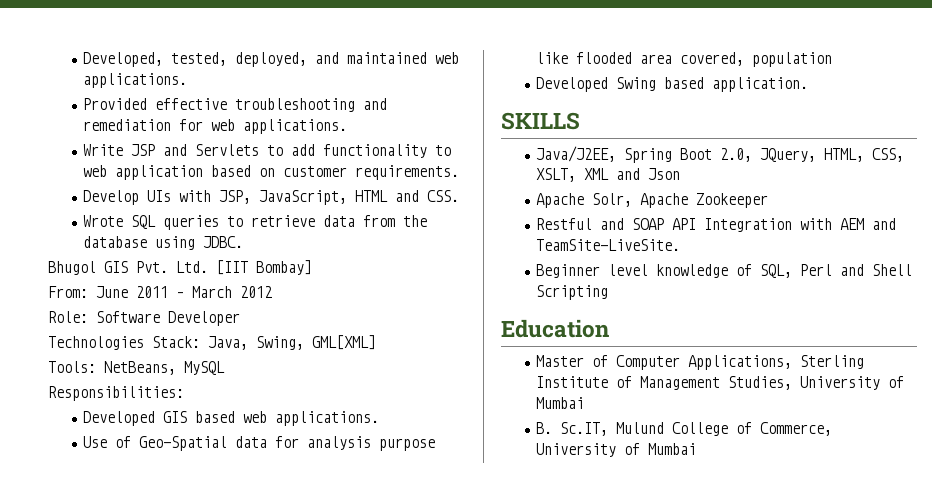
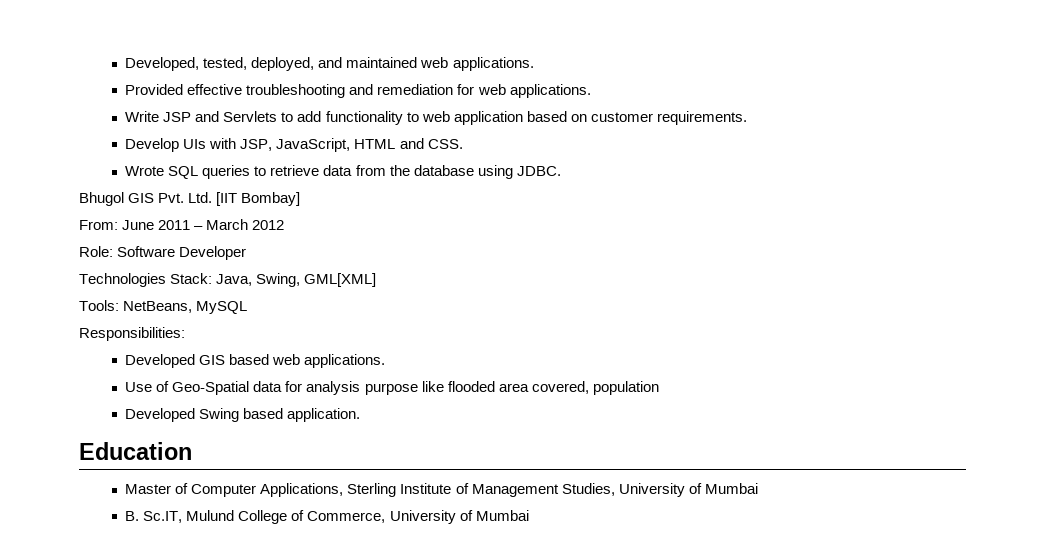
- SKILLS
- Java/J2EE, Spring Boot 2.0, JQuery, HTML, CSS, XSLT, XML and Json
- Apache Solr, Apache Zookeeper
- Restful and SOAP API Integration with AEM and TeamSite-LiveSite.
- Beginner level knowledge of SQL, Perl and Shell Scripting

